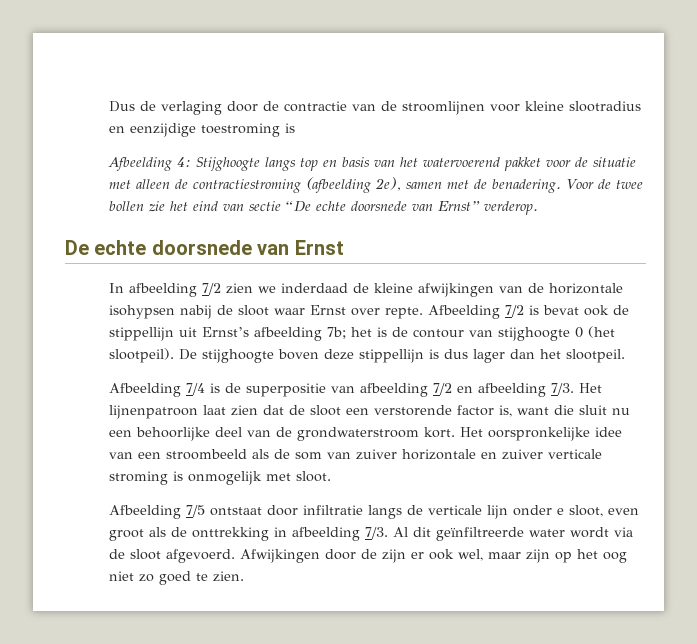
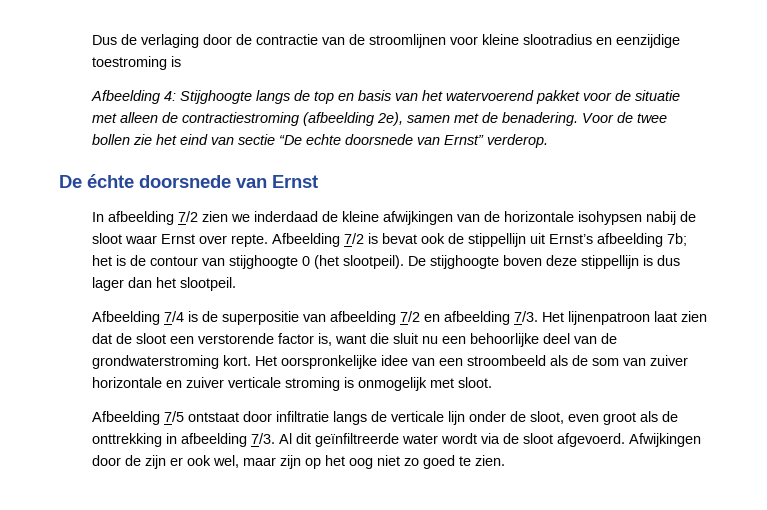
- Afbeelding 4: Stijghoogte langs top en basis van het watervoerend pakket voor de situatie met alleen de contractiestroming (afbeelding 2e), samen met de benadering.
+ Afbeelding 4: Stijghoogte langs de top en basis van het watervoerend pakket voor de situatie met alleen de contractiestroming (afbeelding 2e), samen met de benadering.
- De echte doorsnede van Ernst
+ De échte doorsnede van Ernst
- Het lijnenpatroon laat zien dat de sloot een verstorende factor is, want die sluit nu een behoorlijke deel van de grondwaterstroom kort.
+ Het lijnenpatroon laat zien dat de sloot een verstorende factor is, want die sluit nu een behoorlijke deel van de grondwaterstroming kort.
- Afbeelding 7/5 ontstaat door infiltratie langs de verticale lijn onder e sloot, even groot als de onttrekking in afbeelding 7/3.
+ Afbeelding 7/5 ontstaat door infiltratie langs de verticale lijn onder de sloot, even groot als de onttrekking in afbeelding 7/3.

